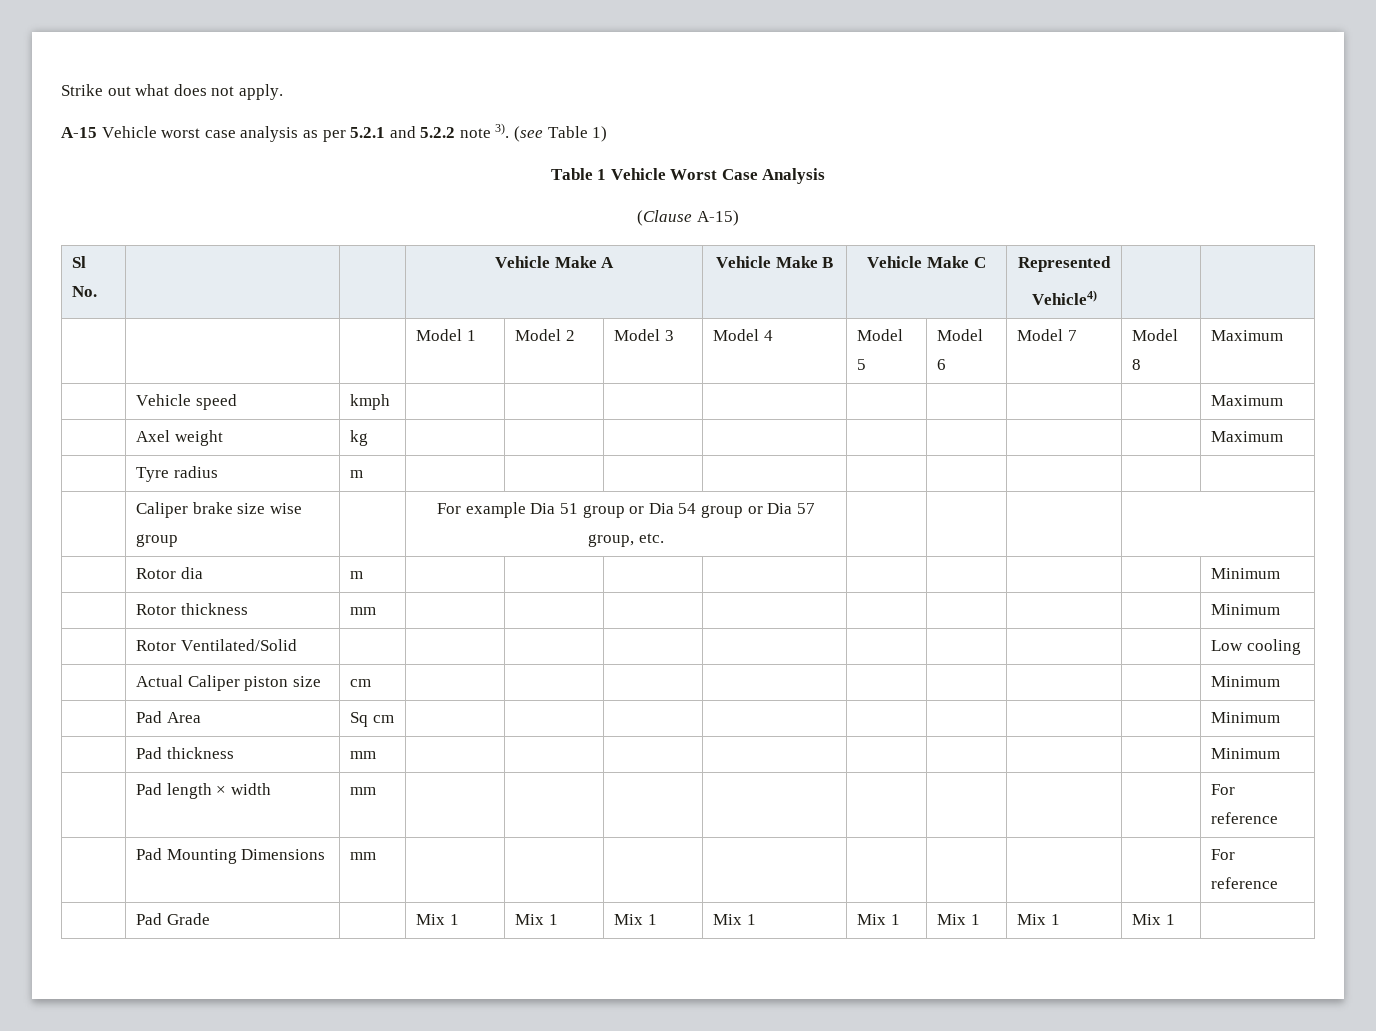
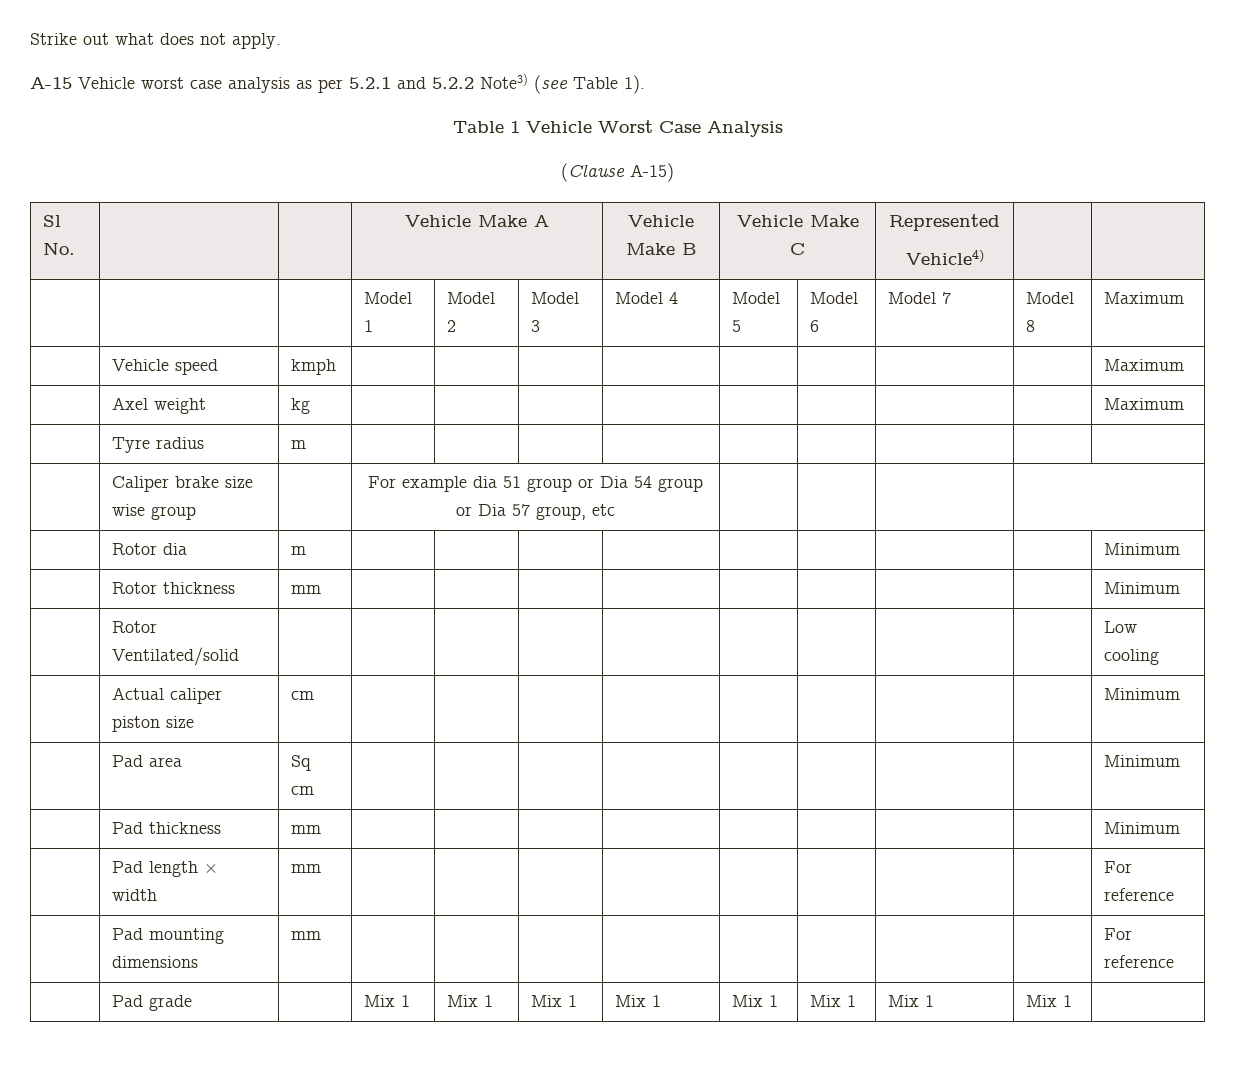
- A-15 Vehicle worst case analysis as per 5.2.1 and 5.2.2 note 3). (see Table 1)
+ A-15 Vehicle worst case analysis as per 5.2.1 and 5.2.2 Note3) (see Table 1).
- | Caliper brake size wise group | | For example Dia 51 group or Dia 54 group or Dia 57 group, etc. | | | |
+ | Caliper brake size wise group | | For example dia 51 group or Dia 54 group or Dia 57 group, etc | | | |
- | Rotor Ventilated/Solid | | | | | | | | | | Low cooling
+ | Rotor Ventilated/solid | | | | | | | | | | Low cooling
- | Actual Caliper piston size | cm | | | | | | | | | Minimum
+ | Actual caliper piston size | cm | | | | | | | | | Minimum
- | Pad Area | Sq cm | | | | | | | | | Minimum
+ | Pad area | Sq cm | | | | | | | | | Minimum
- | Pad Mounting Dimensions | mm | | | | | | | | | For reference
- | Pad Grade | | Mix 1 | Mix 1 | Mix 1 | Mix 1 | Mix 1 | Mix 1 | Mix 1 | Mix 1 |
+ | Pad mounting dimensions | mm | | | | | | | | | For reference
+ | Pad grade | | Mix 1 | Mix 1 | Mix 1 | Mix 1 | Mix 1 | Mix 1 | Mix 1 | Mix 1 |

